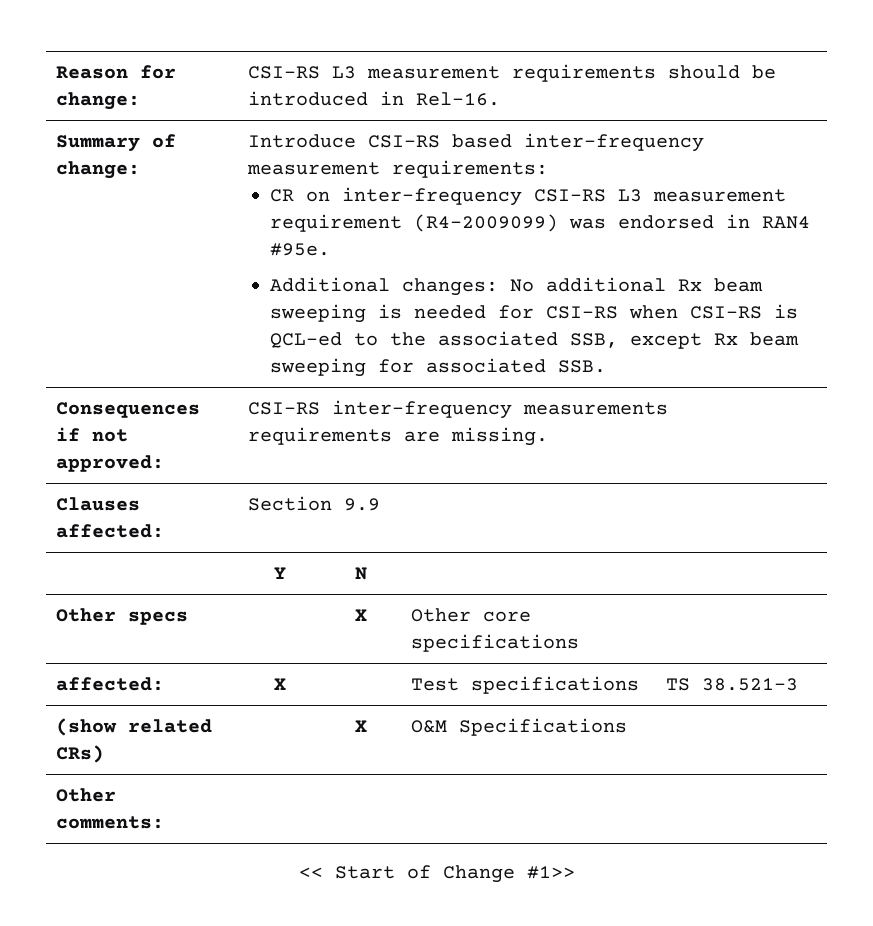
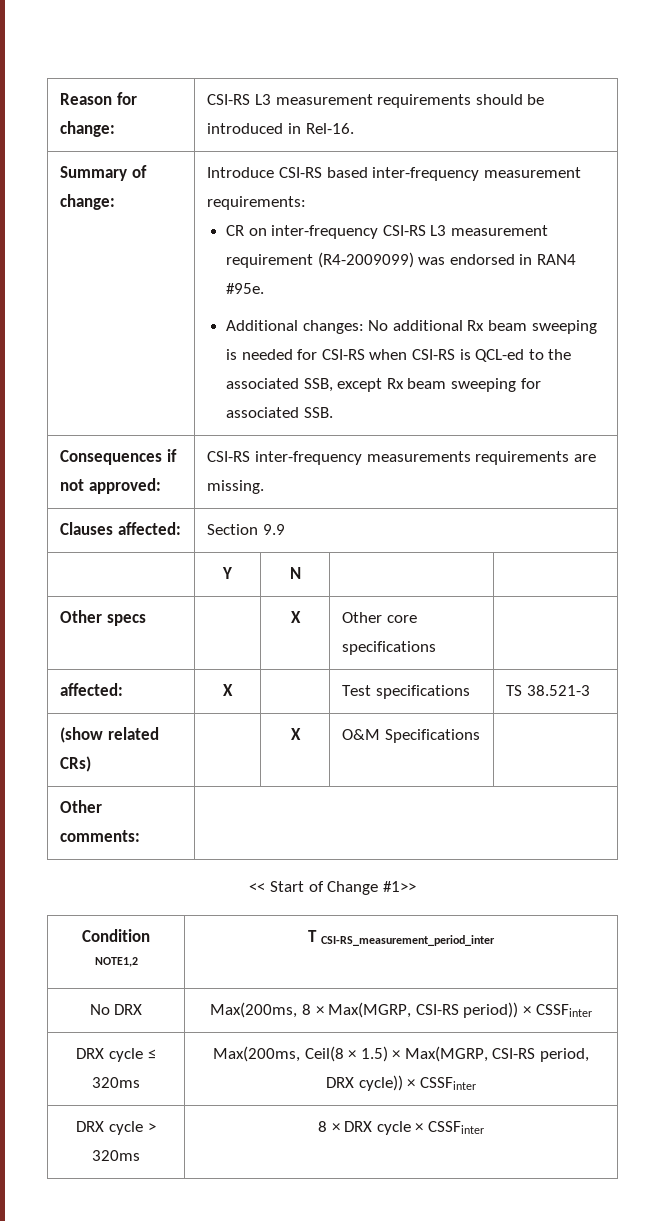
+ Condition NOTE1,2 | T CSI-RS_measurement_period_inter
+ No DRX | Max(200ms, 8 × Max(MGRP, CSI-RS period)) × CSSFinter
+ DRX cycle ≤ 320ms | Max(200ms, Ceil(8 × 1.5) × Max(MGRP, CSI-RS period, DRX cycle)) × CSSFinter
+ DRX cycle > 320ms | 8 × DRX cycle × CSSFinter

